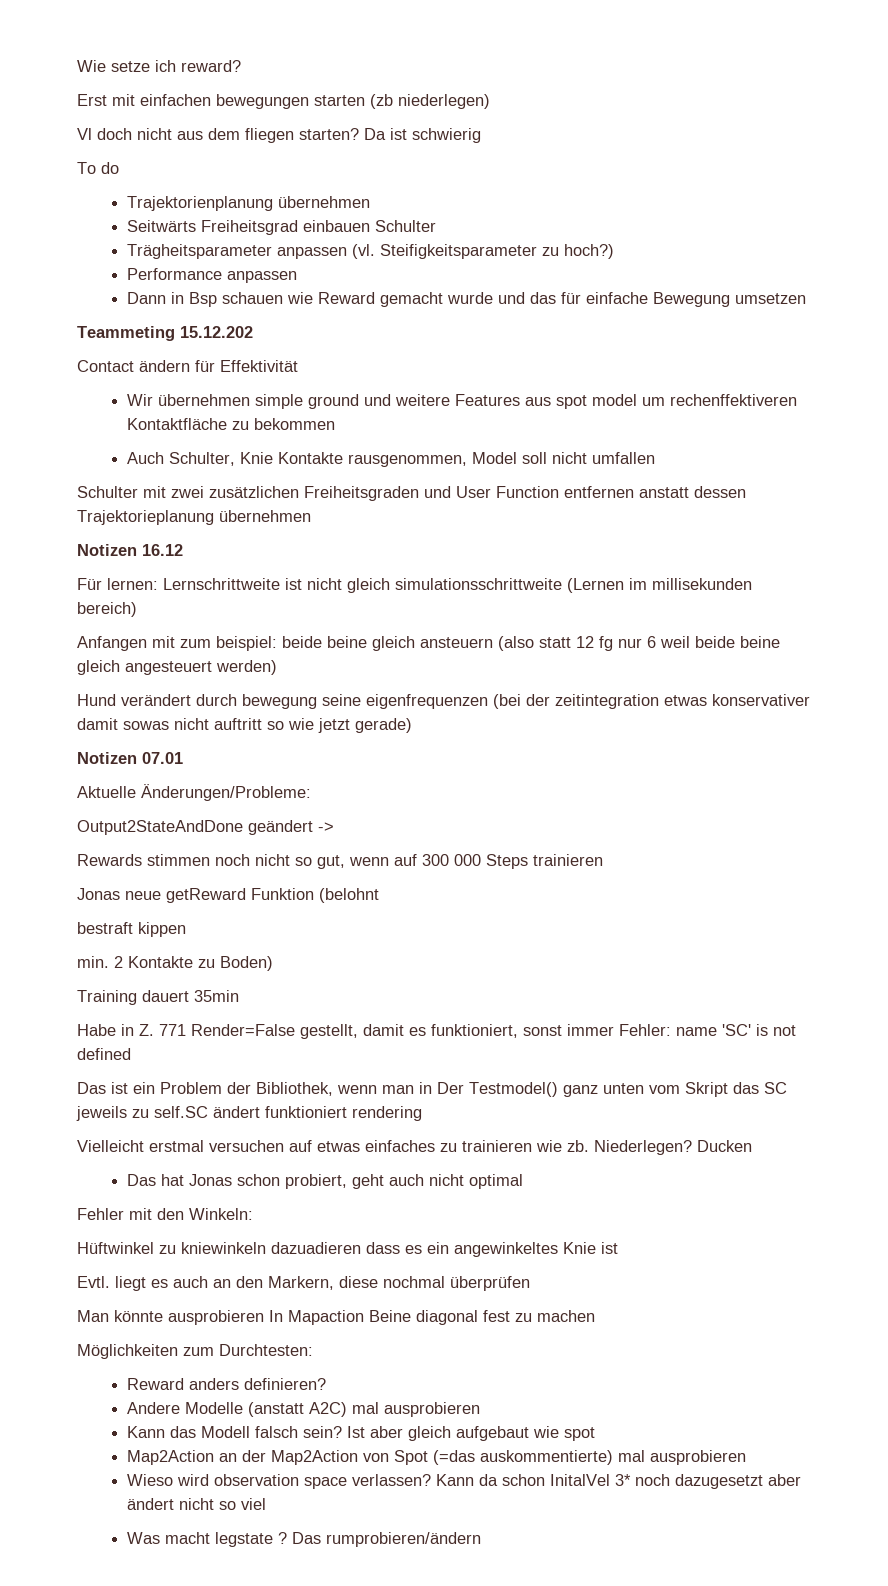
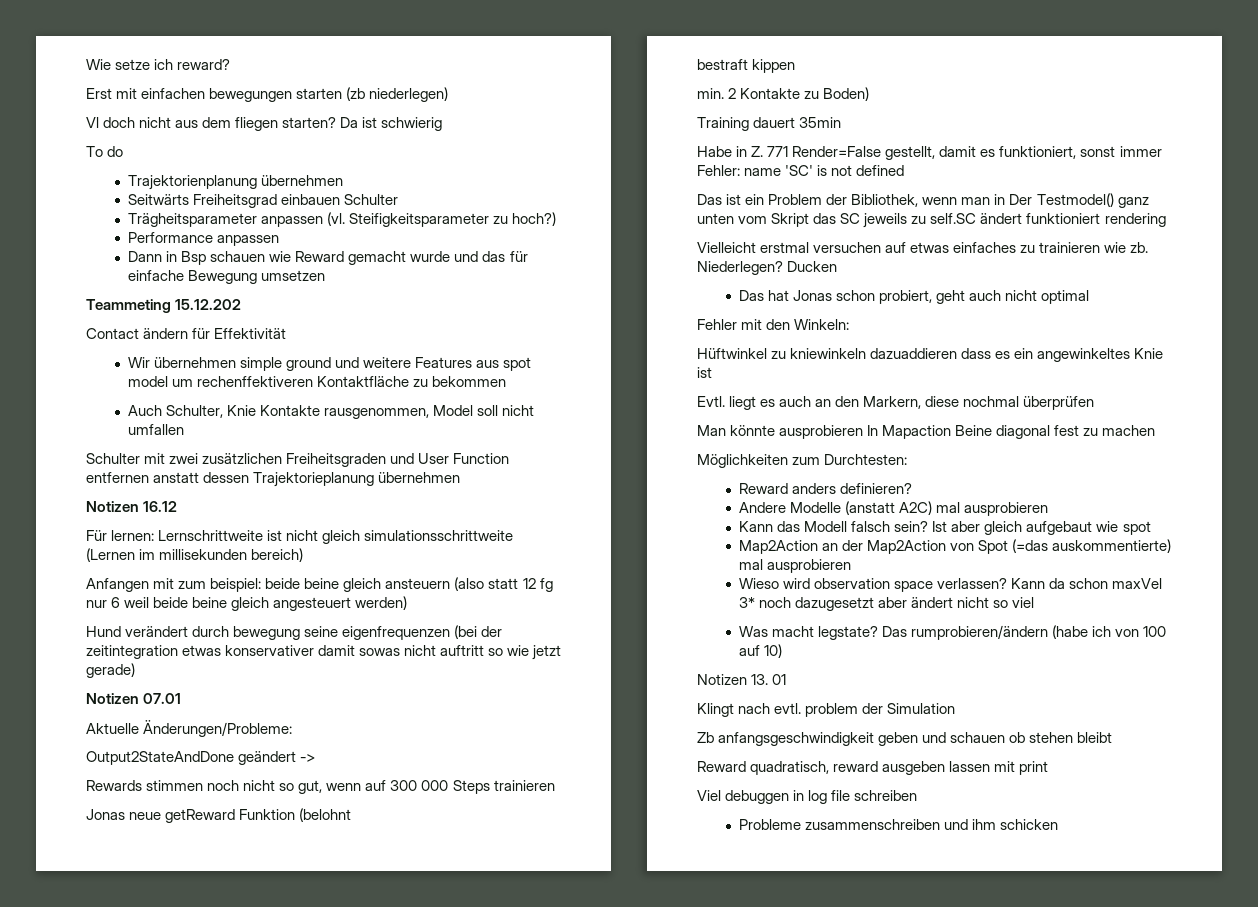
- Hüftwinkel zu kniewinkeln dazuadieren dass es ein angewinkeltes Knie ist
+ Hüftwinkel zu kniewinkeln dazuaddieren dass es ein angewinkeltes Knie ist
- Kann da schon InitalVel 3* noch dazugesetzt aber ändert nicht so viel
+ Kann da schon maxVel 3* noch dazugesetzt aber ändert nicht so viel
- Was macht legstate ? Das rumprobieren/ändern
+ Was macht legstate? Das rumprobieren/ändern (habe ich von 100 auf 10)
+ Notizen 13. 01
+ Klingt nach evtl. problem der Simulation
+ Zb anfangsgeschwindigkeit geben und schauen ob stehen bleibt
+ Reward quadratisch, reward ausgeben lassen mit print
+ Viel debuggen in log file schreiben
+ Probleme zusammenschreiben und ihm schicken

